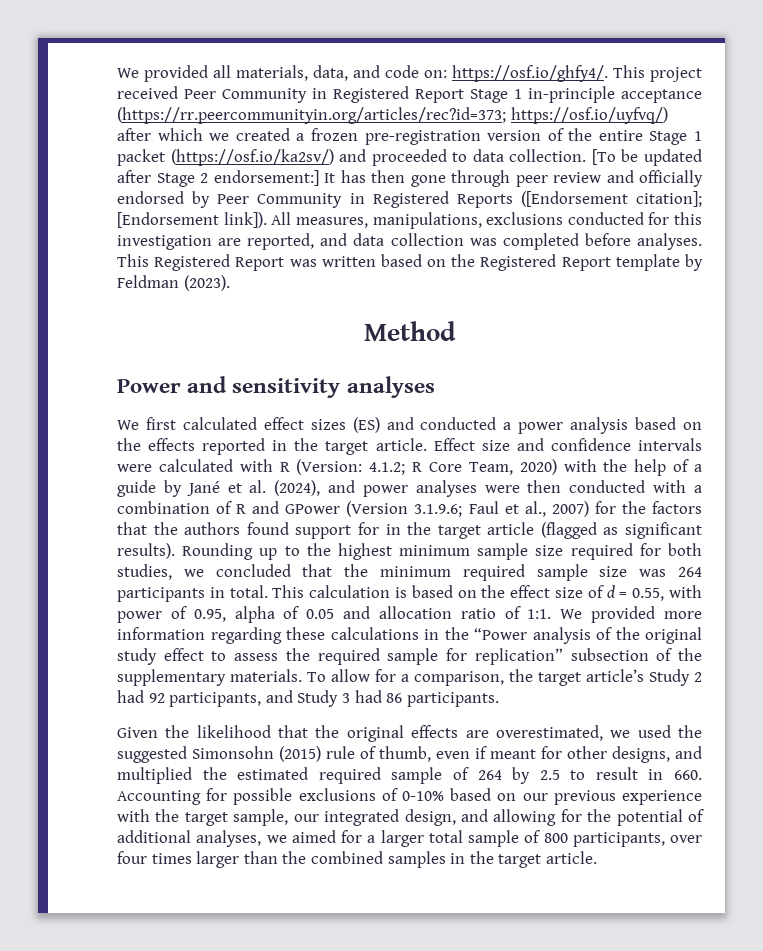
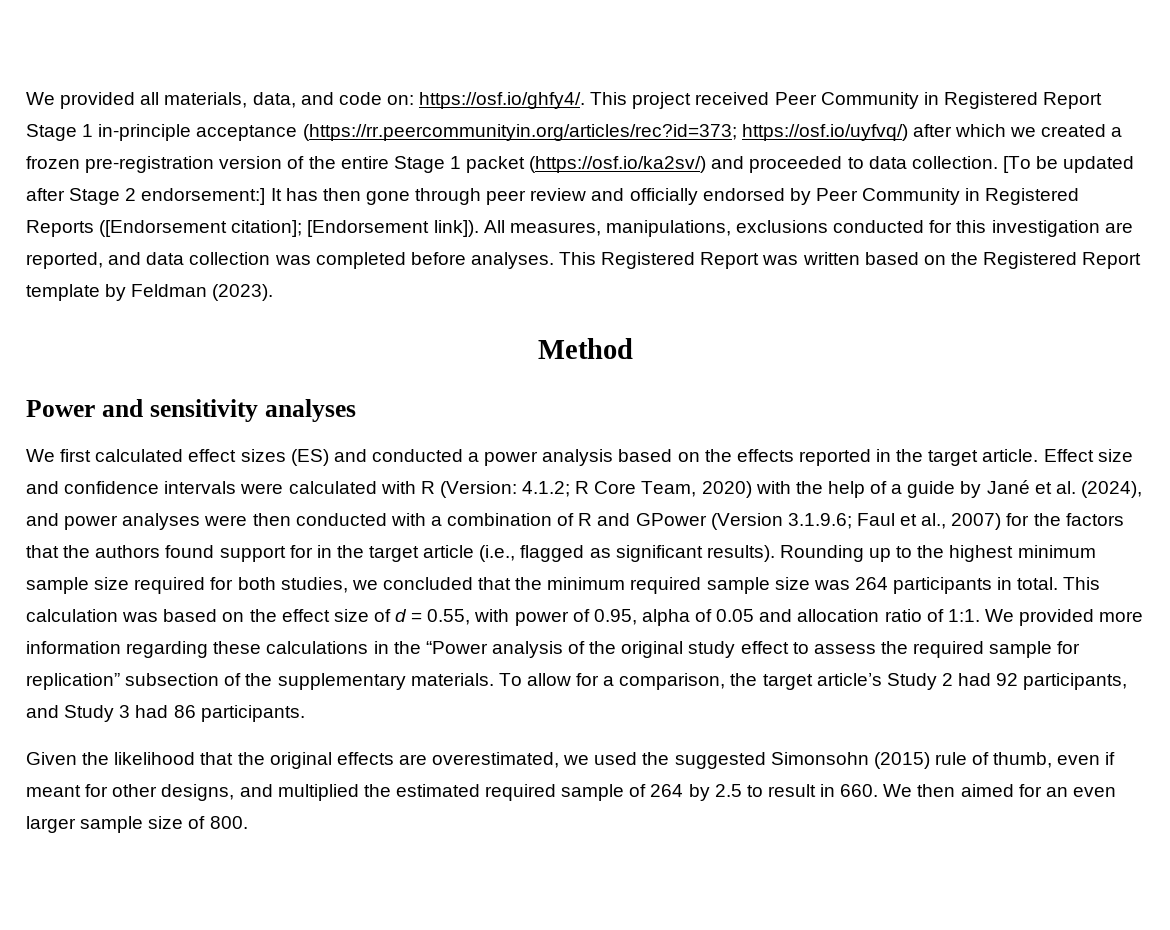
- Faul et al., 2007) for the factors that the authors found support for in the target article (flagged as significant results).
+ Faul et al., 2007) for the factors that the authors found support for in the target article (i.e., flagged as significant results).
- This calculation is based on the effect size of d = 0.55, with power of 0.95, alpha of 0.05 and allocation ratio of 1:1.
+ This calculation was based on the effect size of d = 0.55, with power of 0.95, alpha of 0.05 and allocation ratio of 1:1.
- Given the likelihood that the original effects are overestimated, we used the suggested Simonsohn (2015) rule of thumb, even if meant for other designs, and multiplied the estimated required sample of 264 by 2.5 to result in 660. Accounting for possible exclusions of 0-10% based on our previous experience with the target sample, our integrated design, and allowing for the potential of additional analyses, we aimed for a larger total sample of 800 participants, over four times larger than the combined samples in the target article.
+ Given the likelihood that the original effects are overestimated, we used the suggested Simonsohn (2015) rule of thumb, even if meant for other designs, and multiplied the estimated required sample of 264 by 2.5 to result in 660. We then aimed for an even larger sample size of 800.

